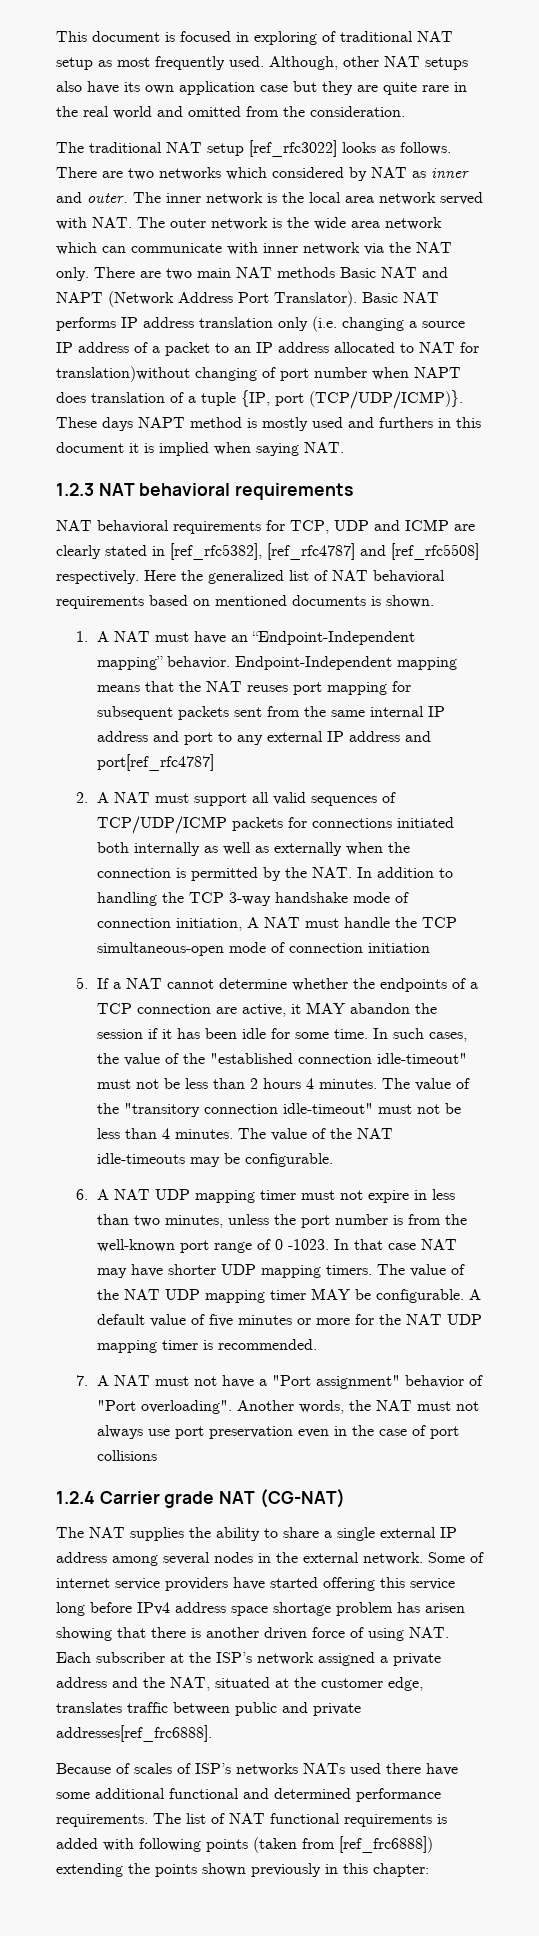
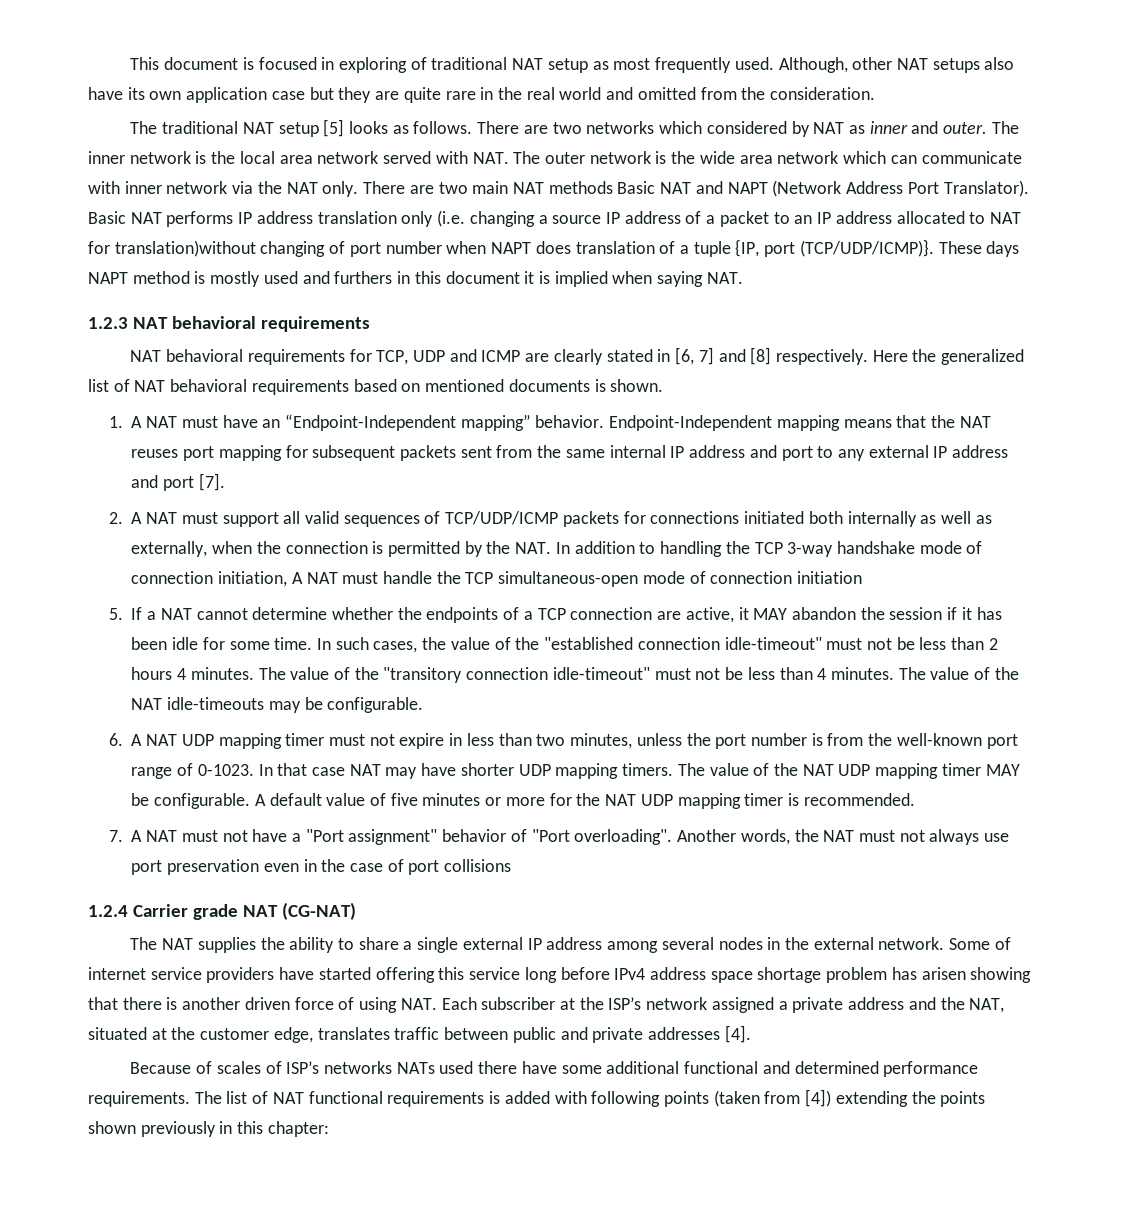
- The traditional NAT setup [ref_rfc3022] looks as follows.
+ The traditional NAT setup [5] looks as follows.
- NAT behavioral requirements for TCP, UDP and ICMP are clearly stated in [ref_rfc5382], [ref_rfc4787] and [ref_rfc5508] respectively.
+ NAT behavioral requirements for TCP, UDP and ICMP are clearly stated in [6, 7] and [8] respectively.
- Endpoint-Independent mapping means that the NAT reuses port mapping for subsequent packets sent from the same internal IP address and port to any external IP address and port[ref_rfc4787]
+ Endpoint-Independent mapping means that the NAT reuses port mapping for subsequent packets sent from the same internal IP address and port to any external IP address and port [7].
- 2. A NAT must support all valid sequences of TCP/UDP/ICMP packets for connections initiated both internally as well as externally when the connection is permitted by the NAT. In addition to handling the TCP 3-way handshake mode of connection initiation, A NAT must handle the TCP simultaneous-open mode of connection initiation
+ 2. A NAT must support all valid sequences of TCP/UDP/ICMP packets for connections initiated both internally as well as externally, when the connection is permitted by the NAT. In addition to handling the TCP 3-way handshake mode of connection initiation, A NAT must handle the TCP simultaneous-open mode of connection initiation
- 6. A NAT UDP mapping timer must not expire in less than two minutes, unless the port number is from the well-known port range of 0 -1023.
+ 6. A NAT UDP mapping timer must not expire in less than two minutes, unless the port number is from the well-known port range of 0-1023.
- Some of internet service providers have started offering this service long before IPv4 address space shortage problem has arisen showing that there is another driven force of using NAT. Each subscriber at the ISP’s network assigned a private address and the NAT, situated at the customer edge, translates traffic between public and private addresses[ref_frc6888].
+ Some of internet service providers have started offering this service long before IPv4 address space shortage problem has arisen showing that there is another driven force of using NAT. Each subscriber at the ISP’s network assigned a private address and the NAT, situated at the customer edge, translates traffic between public and private addresses [4].
- The list of NAT functional requirements is added with following points (taken from [ref_frc6888]) extending the points shown previously in this chapter:
+ The list of NAT functional requirements is added with following points (taken from [4]) extending the points shown previously in this chapter:

